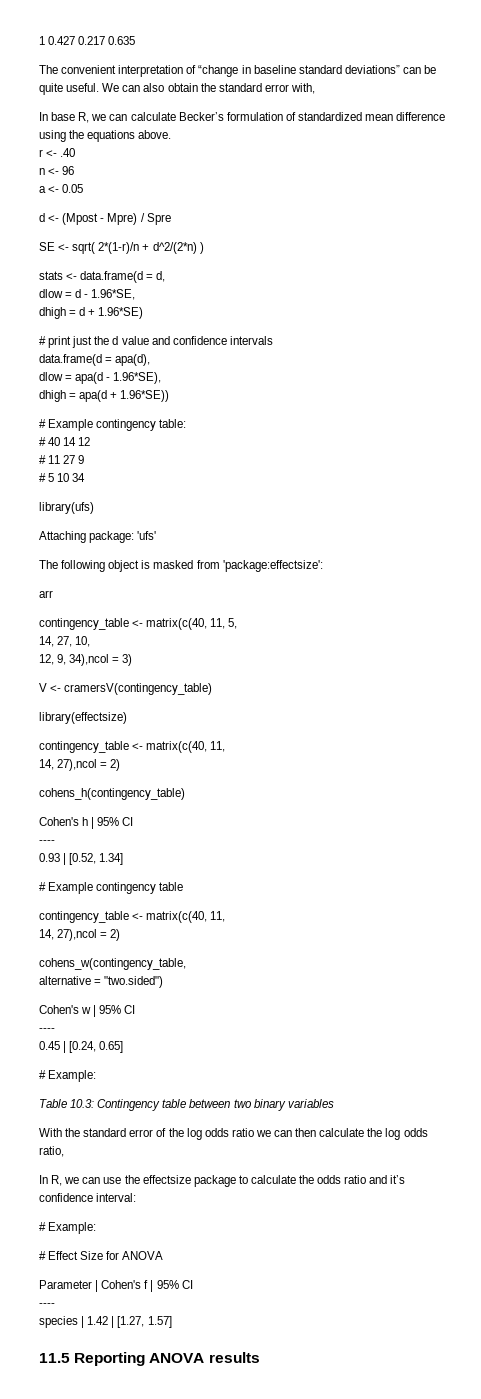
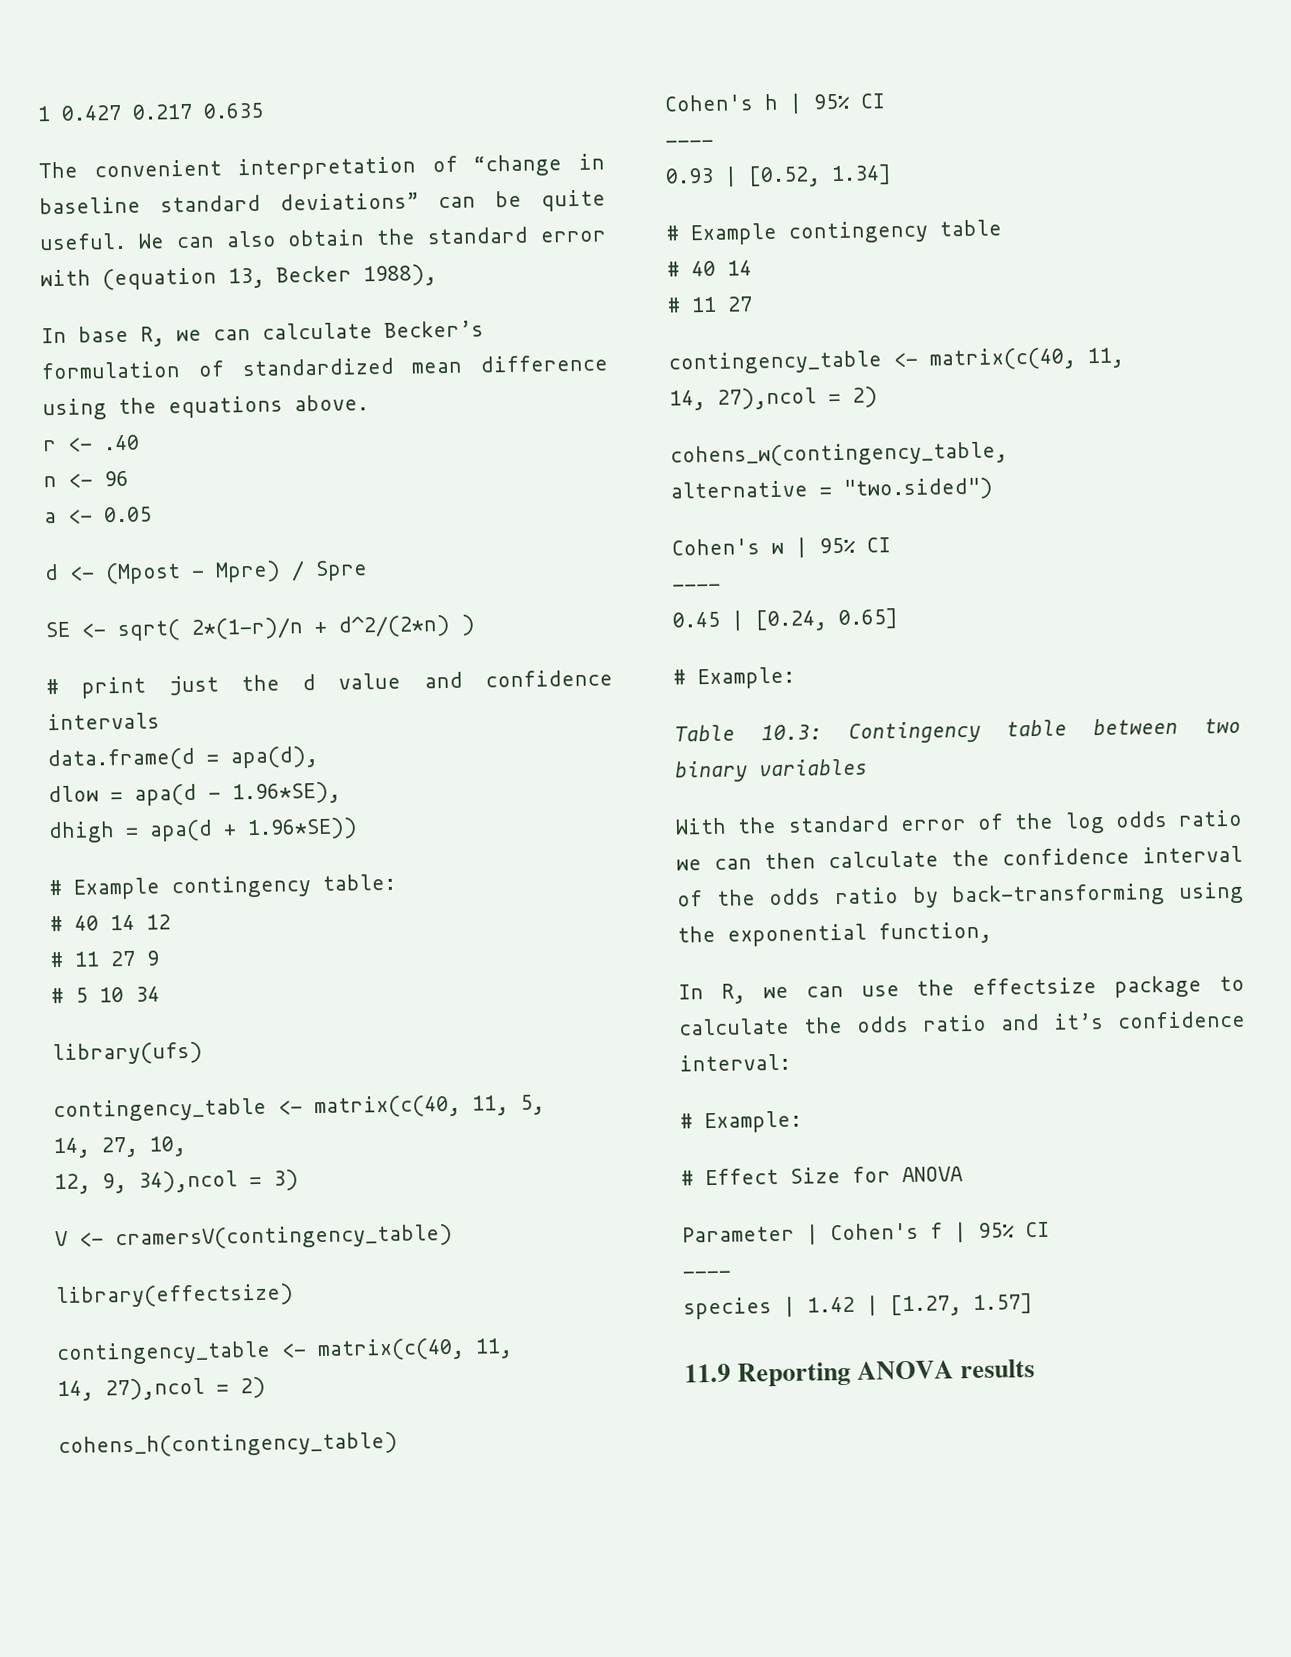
- We can also obtain the standard error with,
+ We can also obtain the standard error with (equation 13, Becker 1988),
- stats <- data.frame(d = d,
- dlow = d - 1.96*SE,
- dhigh = d + 1.96*SE)
- Attaching package: 'ufs'
- The following object is masked from 'package:effectsize':
- arr
  # Example contingency table
+ # 40 14
+ # 11 27
- With the standard error of the log odds ratio we can then calculate the log odds ratio,
+ With the standard error of the log odds ratio we can then calculate the confidence interval of the odds ratio by back-transforming using the exponential function,
- 11.5 Reporting ANOVA results
+ 11.9 Reporting ANOVA results

